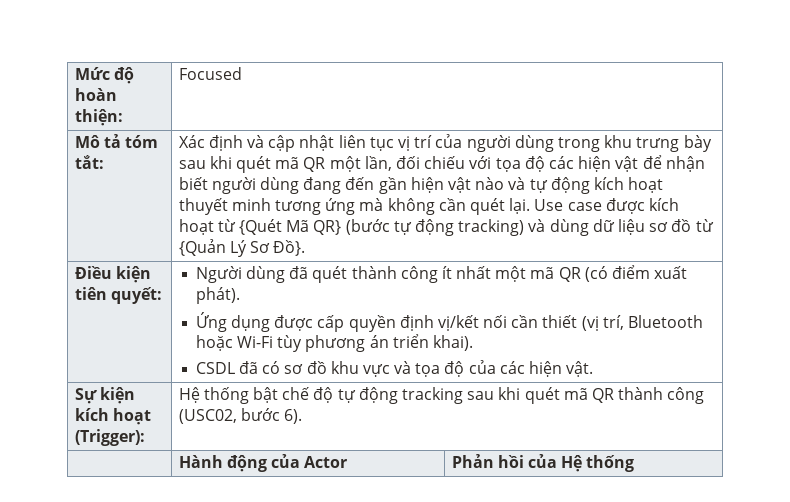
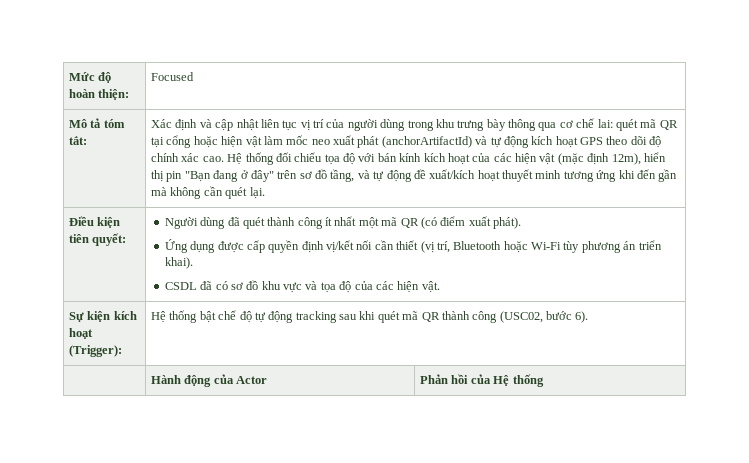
- Xác định và cập nhật liên tục vị trí của người dùng trong khu trưng bày sau khi quét mã QR một lần, đối chiếu với tọa độ các hiện vật để nhận biết người dùng đang đến gần hiện vật nào và tự động kích hoạt thuyết minh tương ứng mà không cần quét lại. Use case được kích hoạt từ {Quét Mã QR} (bước tự động tracking) và dùng dữ liệu sơ đồ từ {Quản Lý Sơ Đồ}.
+ Xác định và cập nhật liên tục vị trí của người dùng trong khu trưng bày thông qua cơ chế lai: quét mã QR tại cổng hoặc hiện vật làm mốc neo xuất phát (anchorArtifactId) và tự động kích hoạt GPS theo dõi độ chính xác cao. Hệ thống đối chiếu tọa độ với bán kính kích hoạt của các hiện vật (mặc định 12m), hiển thị pin "Bạn đang ở đây" trên sơ đồ tầng, và tự động đề xuất/kích hoạt thuyết minh tương ứng khi đến gần mà không cần quét lại.

